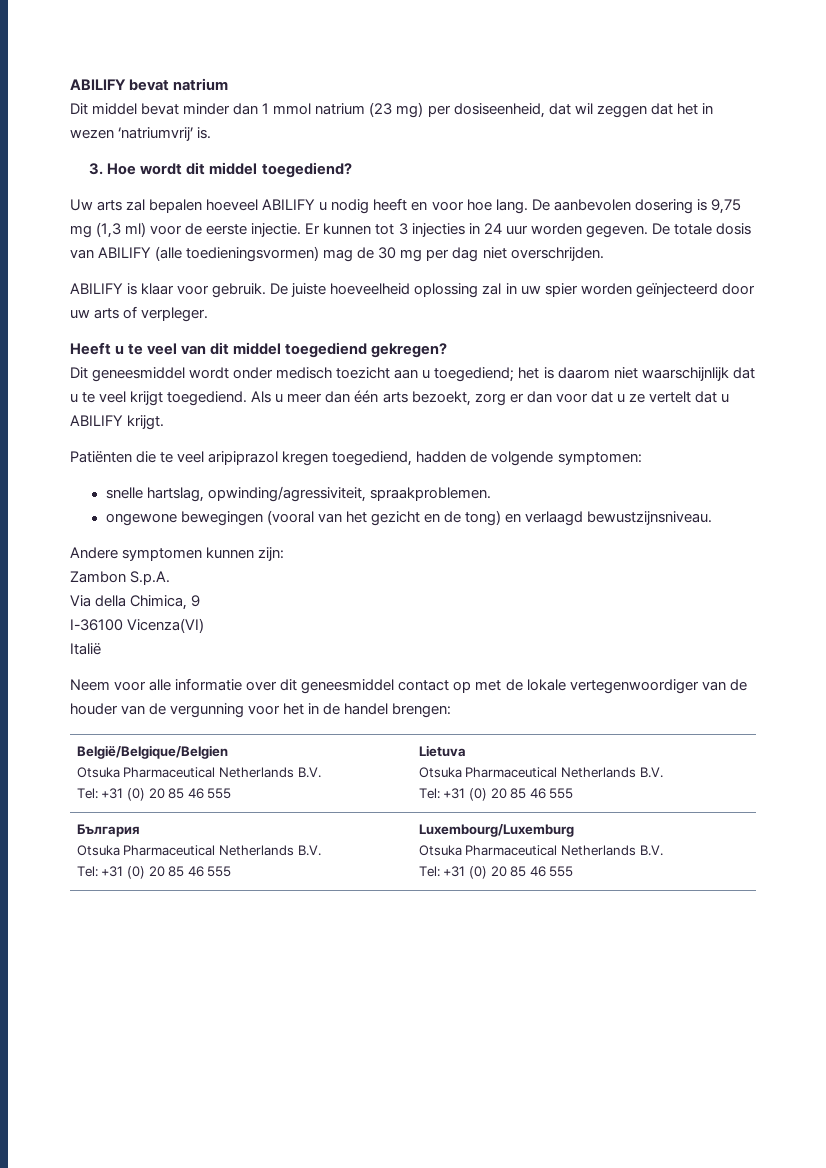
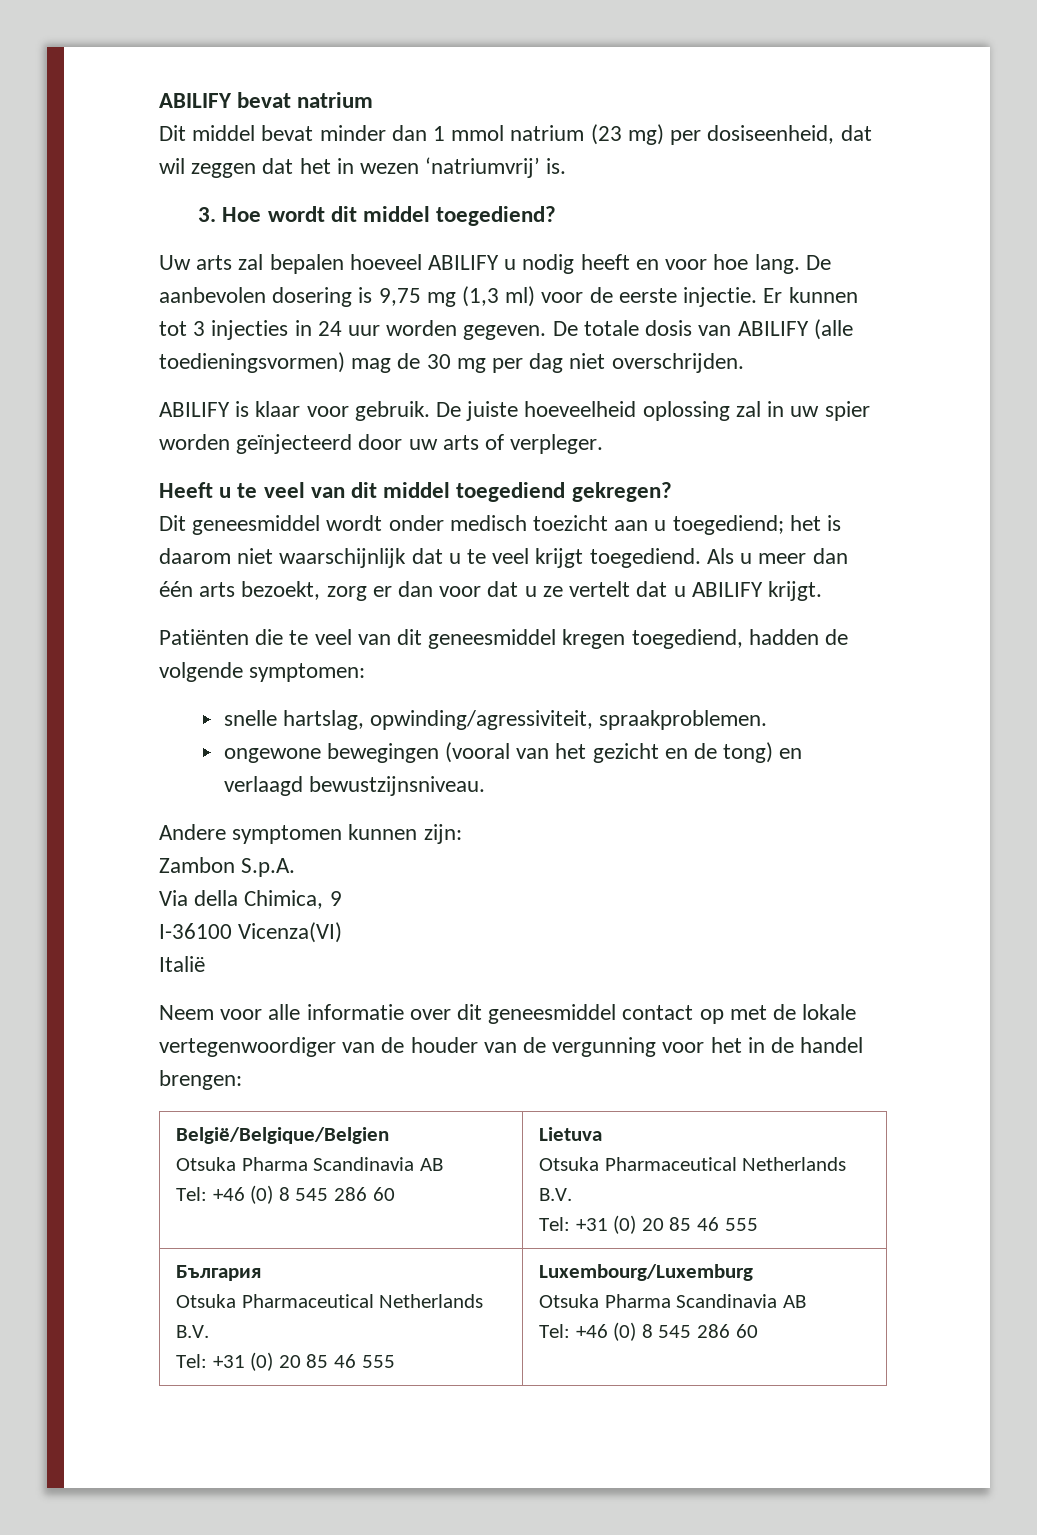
- Patiënten die te veel aripiprazol kregen toegediend, hadden de volgende symptomen:
+ Patiënten die te veel van dit geneesmiddel kregen toegediend, hadden de volgende symptomen:
  België/Belgique/Belgien
- Otsuka Pharmaceutical Netherlands B.V.
- Tel: +31 (0) 20 85 46 555 | Lietuva
+ Otsuka Pharma Scandinavia AB
+ Tel: +46 (0) 8 545 286 60 | Lietuva
  България
  Otsuka Pharmaceutical Netherlands B.V.
  Tel: +31 (0) 20 85 46 555 | Luxembourg/Luxemburg
- Otsuka Pharmaceutical Netherlands B.V.
- Tel: +31 (0) 20 85 46 555
+ Otsuka Pharma Scandinavia AB
+ Tel: +46 (0) 8 545 286 60

